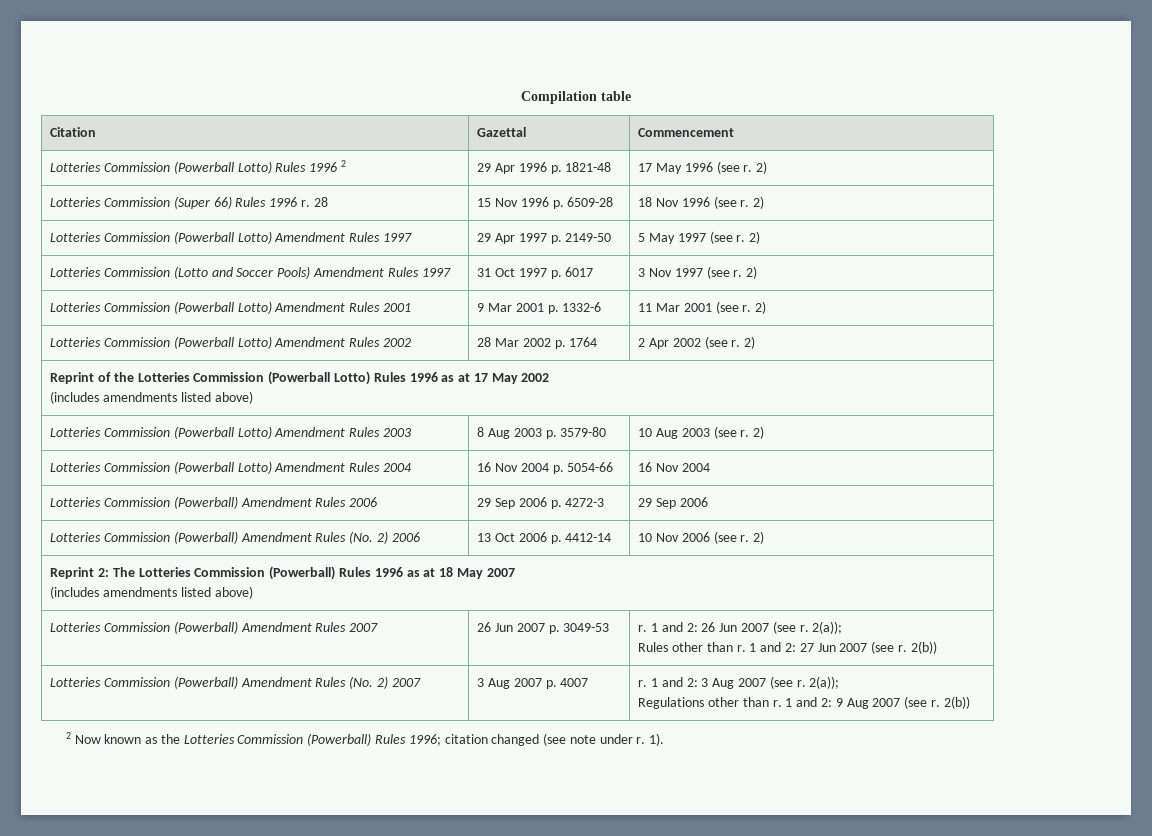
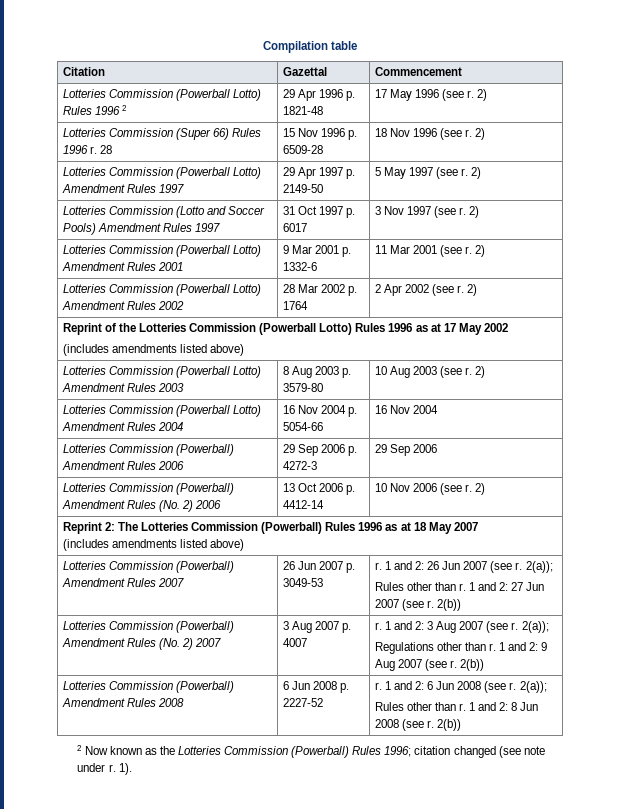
+ Lotteries Commission (Powerball) Amendment Rules 2008 | 6 Jun 2008 p. 2227-52 | r. 1 and 2: 6 Jun 2008 (see r. 2(a));
+ Rules other than r. 1 and 2: 8 Jun 2008 (see r. 2(b))

